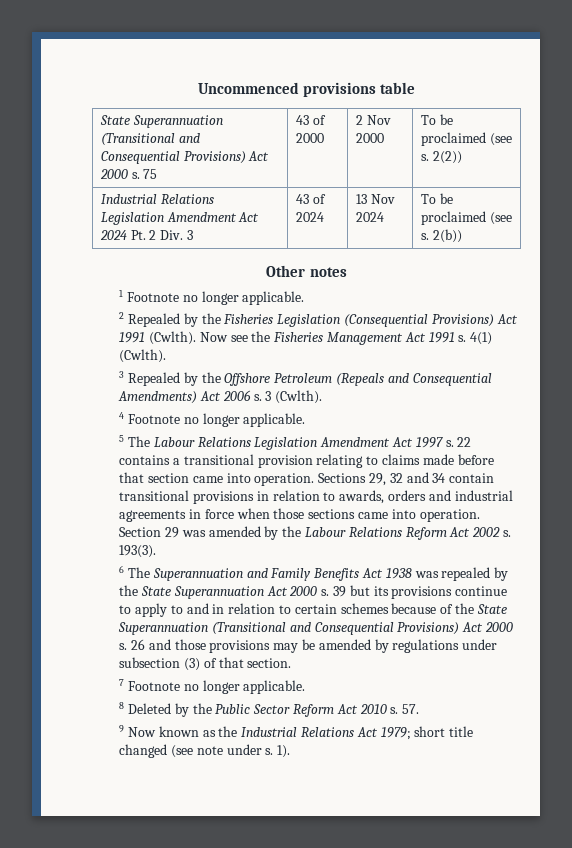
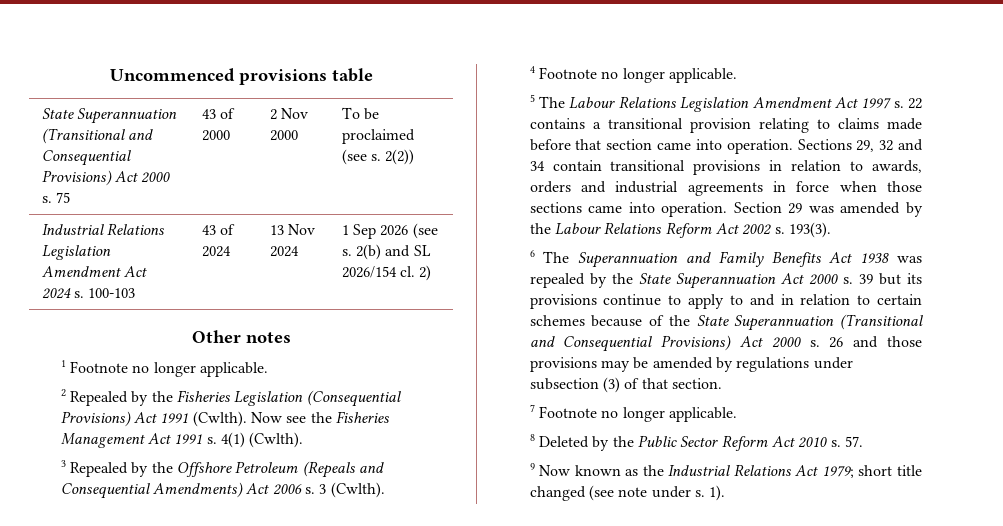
- Industrial Relations Legislation Amendment Act 2024 Pt. 2 Div. 3 | 43 of 2024 | 13 Nov 2024 | To be proclaimed (see s. 2(b))
+ Industrial Relations Legislation Amendment Act 2024 s. 100-103 | 43 of 2024 | 13 Nov 2024 | 1 Sep 2026 (see s. 2(b) and SL 2026/154 cl. 2)

